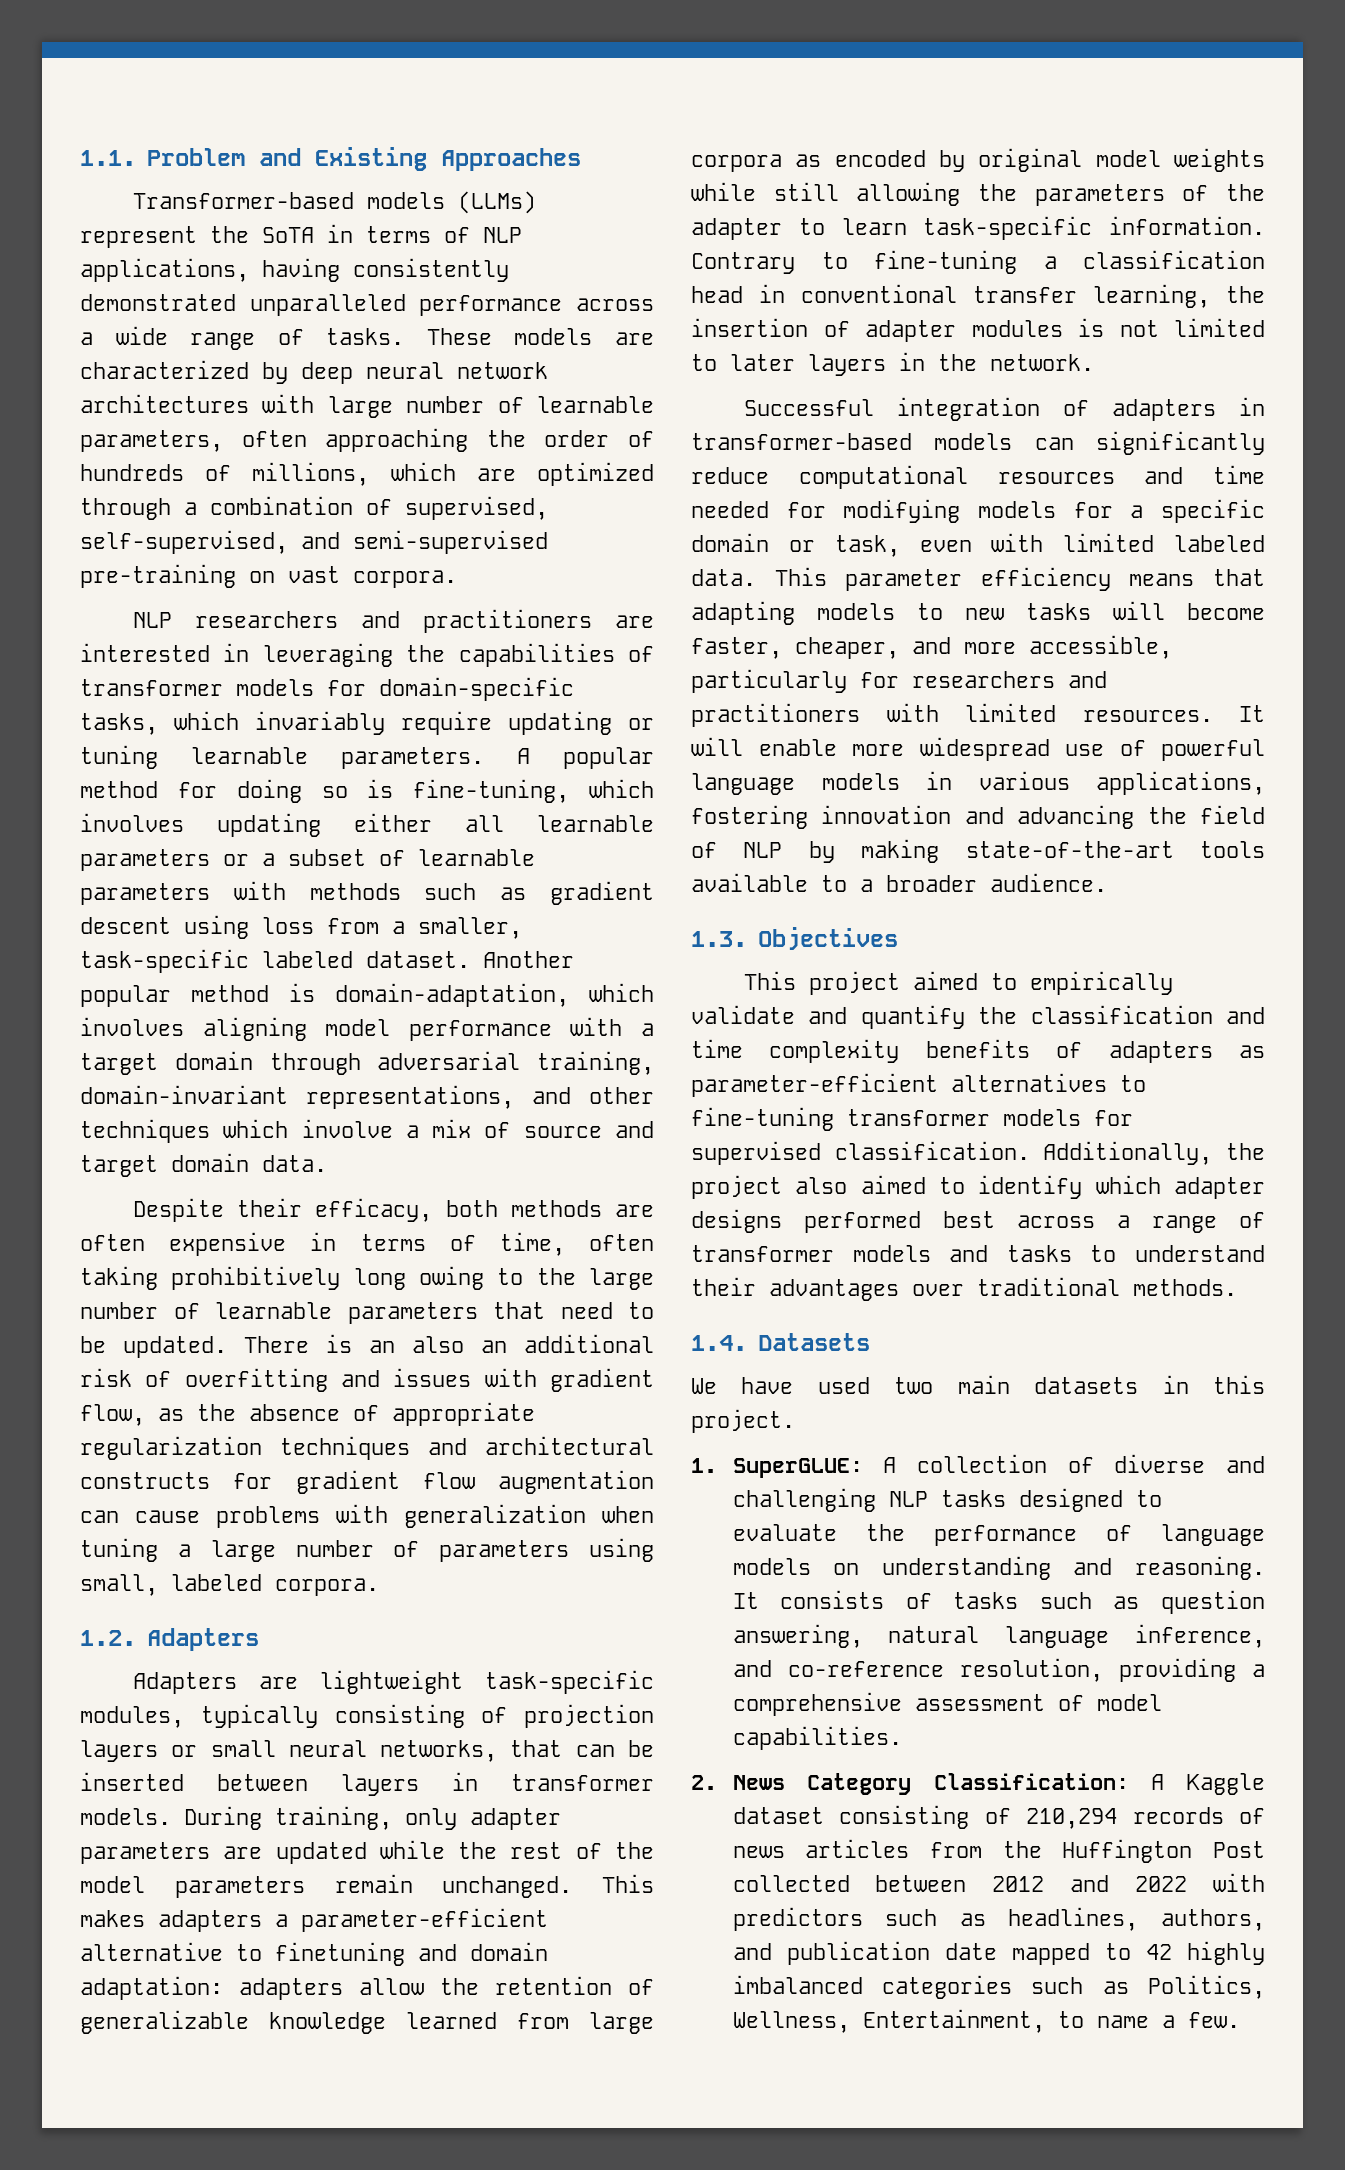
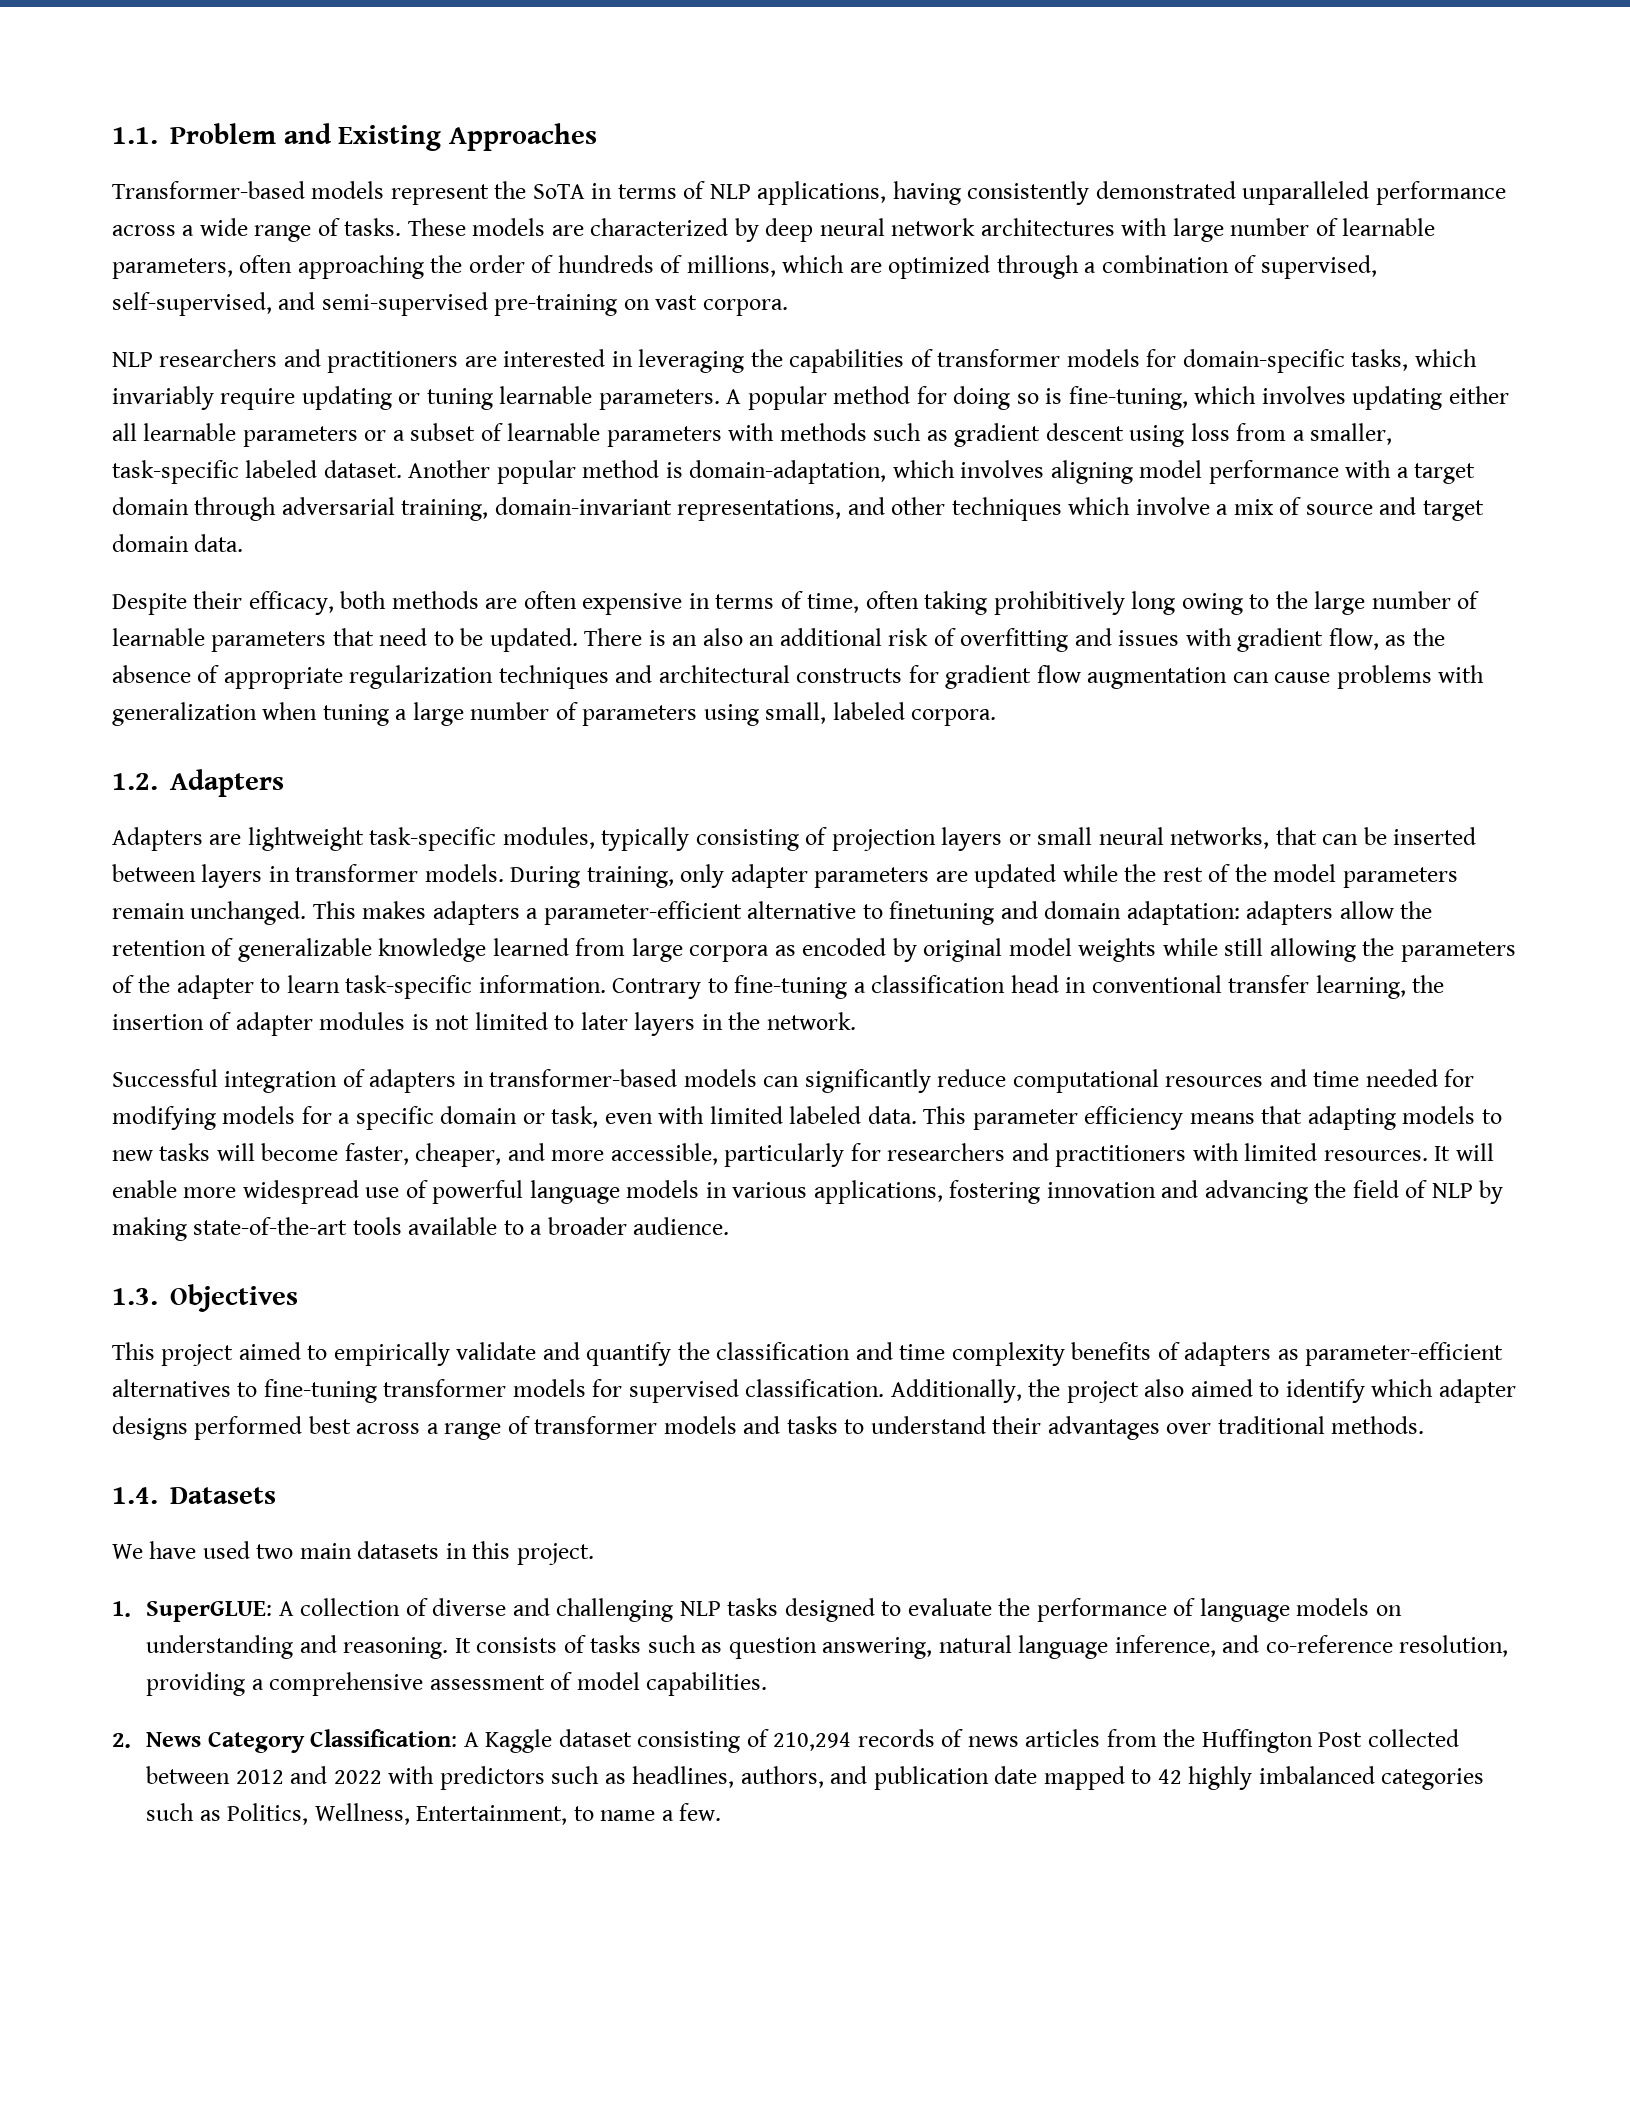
- Transformer-based models (LLMs) represent the SoTA in terms of NLP applications, having consistently demonstrated unparalleled performance across a wide range of tasks.
+ Transformer-based models represent the SoTA in terms of NLP applications, having consistently demonstrated unparalleled performance across a wide range of tasks.

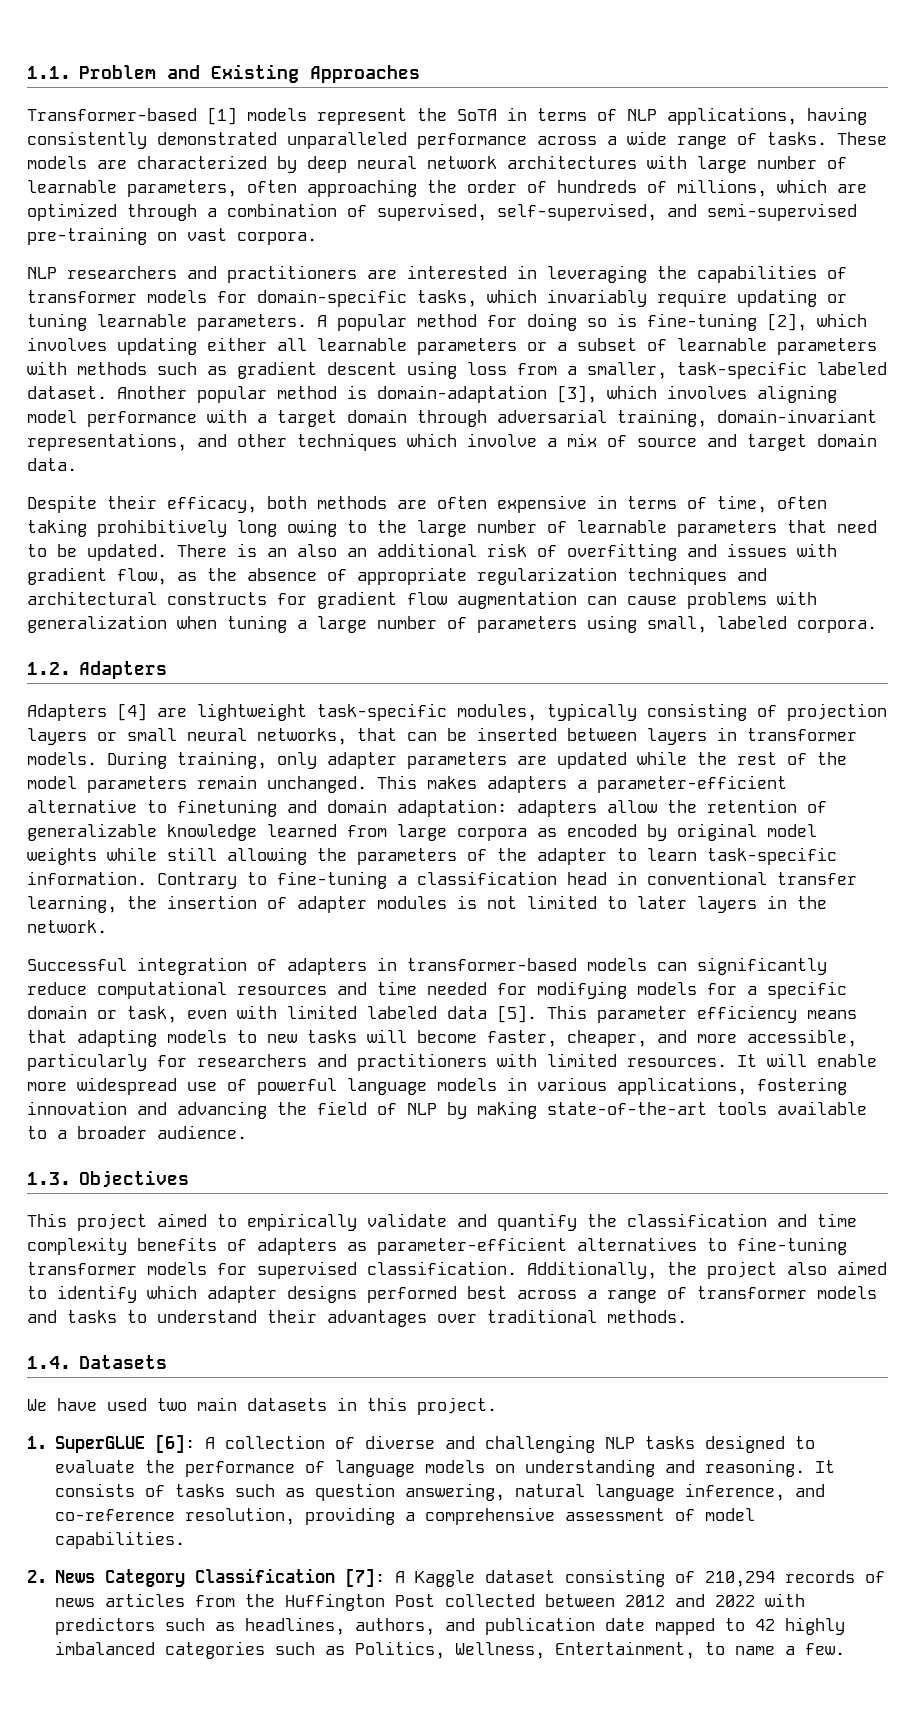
- Transformer-based models represent the SoTA in terms of NLP applications, having consistently demonstrated unparalleled performance across a wide range of tasks.
+ Transformer-based [1] models represent the SoTA in terms of NLP applications, having consistently demonstrated unparalleled performance across a wide range of tasks.
- A popular method for doing so is fine-tuning, which involves updating either all learnable parameters or a subset of learnable parameters with methods such as gradient descent using loss from a smaller, task-specific labeled dataset.
+ A popular method for doing so is fine-tuning [2], which involves updating either all learnable parameters or a subset of learnable parameters with methods such as gradient descent using loss from a smaller, task-specific labeled dataset.
- Another popular method is domain-adaptation, which involves aligning model performance with a target domain through adversarial training, domain-invariant representations, and other techniques which involve a mix of source and target domain data.
+ Another popular method is domain-adaptation [3], which involves aligning model performance with a target domain through adversarial training, domain-invariant representations, and other techniques which involve a mix of source and target domain data.
- Adapters are lightweight task-specific modules, typically consisting of projection layers or small neural networks, that can be inserted between layers in transformer models.
+ Adapters [4] are lightweight task-specific modules, typically consisting of projection layers or small neural networks, that can be inserted between layers in transformer models.
- Successful integration of adapters in transformer-based models can significantly reduce computational resources and time needed for modifying models for a specific domain or task, even with limited labeled data.
+ Successful integration of adapters in transformer-based models can significantly reduce computational resources and time needed for modifying models for a specific domain or task, even with limited labeled data [5].
- 1. SuperGLUE: A collection of diverse and challenging NLP tasks designed to evaluate the performance of language models on understanding and reasoning.
+ 1. SuperGLUE [6]: A collection of diverse and challenging NLP tasks designed to evaluate the performance of language models on understanding and reasoning.
- 2. News Category Classification: A Kaggle dataset consisting of 210,294 records of news articles from the Huffington Post collected between 2012 and 2022 with predictors such as headlines, authors, and publication date mapped to 42 highly imbalanced categories such as Politics, Wellness, Entertainment, to name a few.
+ 2. News Category Classification [7]: A Kaggle dataset consisting of 210,294 records of news articles from the Huffington Post collected between 2012 and 2022 with predictors such as headlines, authors, and publication date mapped to 42 highly imbalanced categories such as Politics, Wellness, Entertainment, to name a few.

